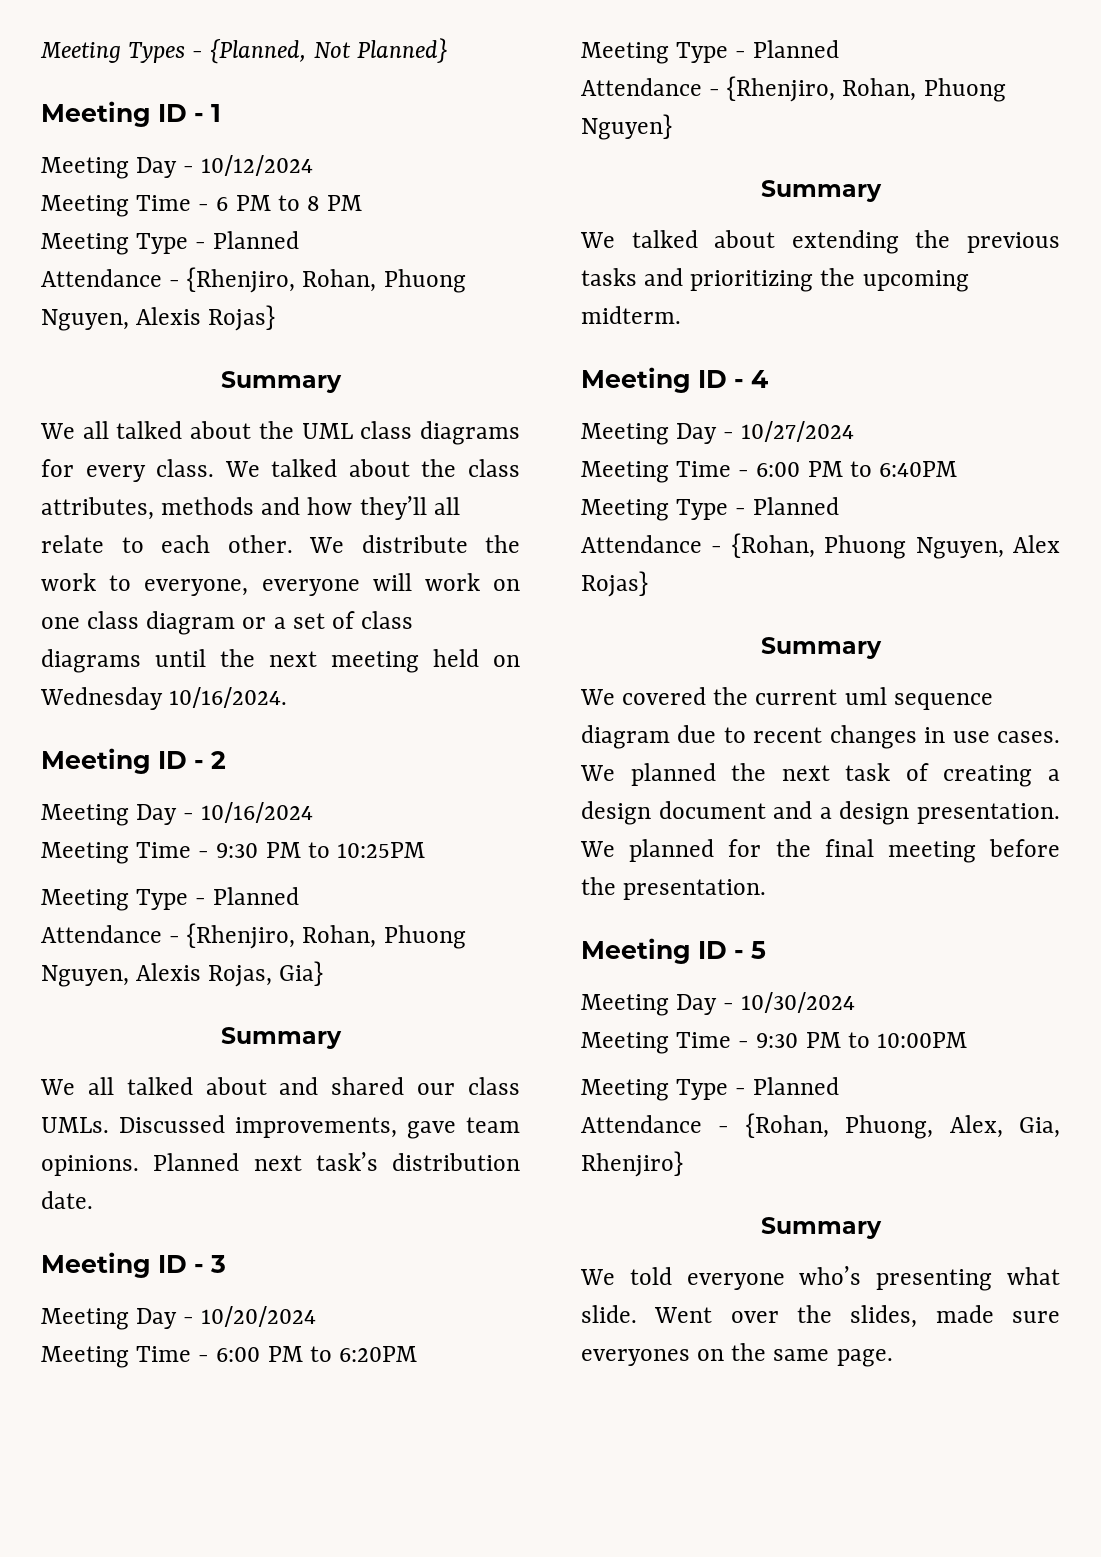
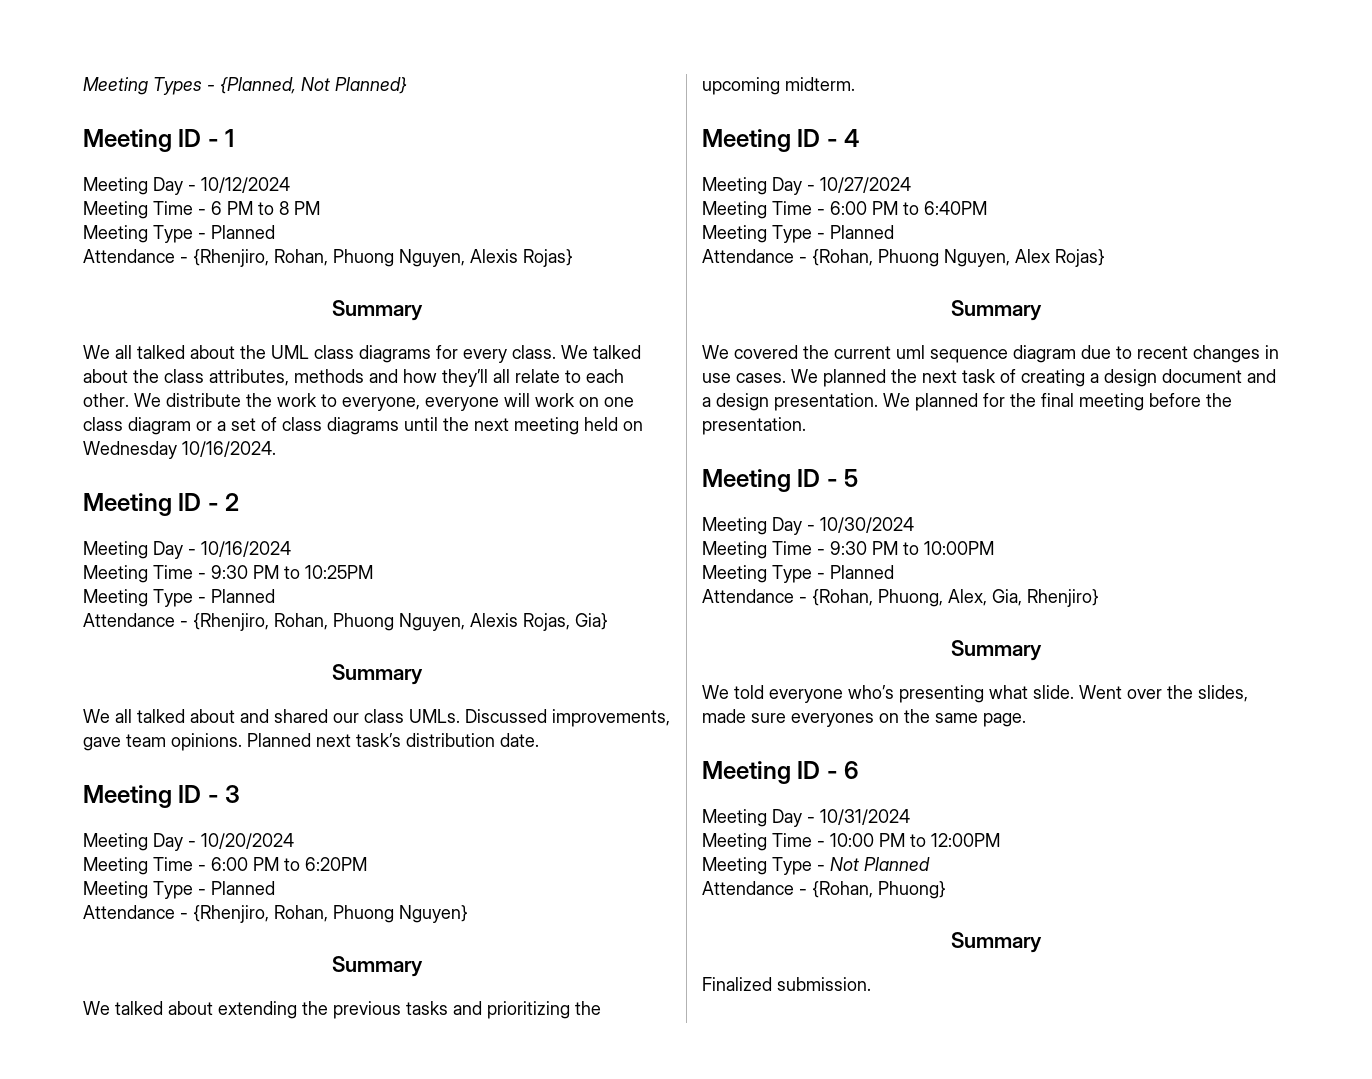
+ Meeting ID - 6
+ Meeting Day - 10/31/2024
+ Meeting Time - 10:00 PM to 12:00PM
+ Meeting Type - Not Planned
+ Attendance - {Rohan, Phuong}
+ Summary
+ Finalized submission.

